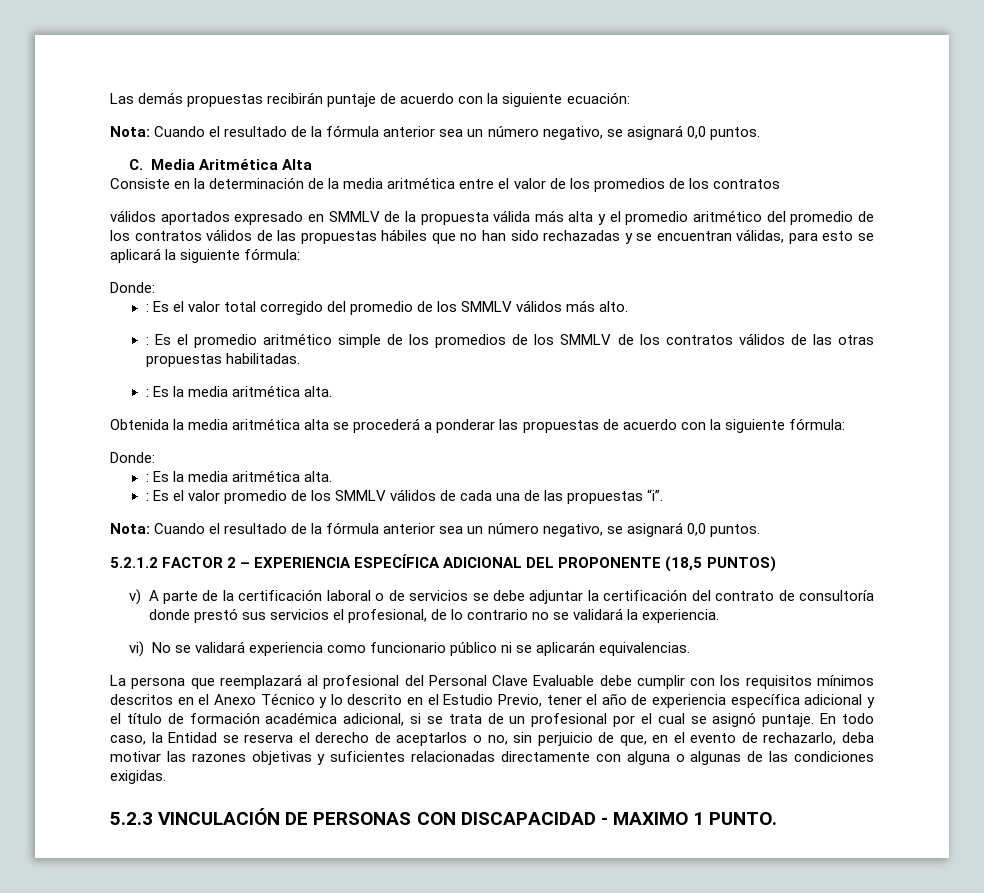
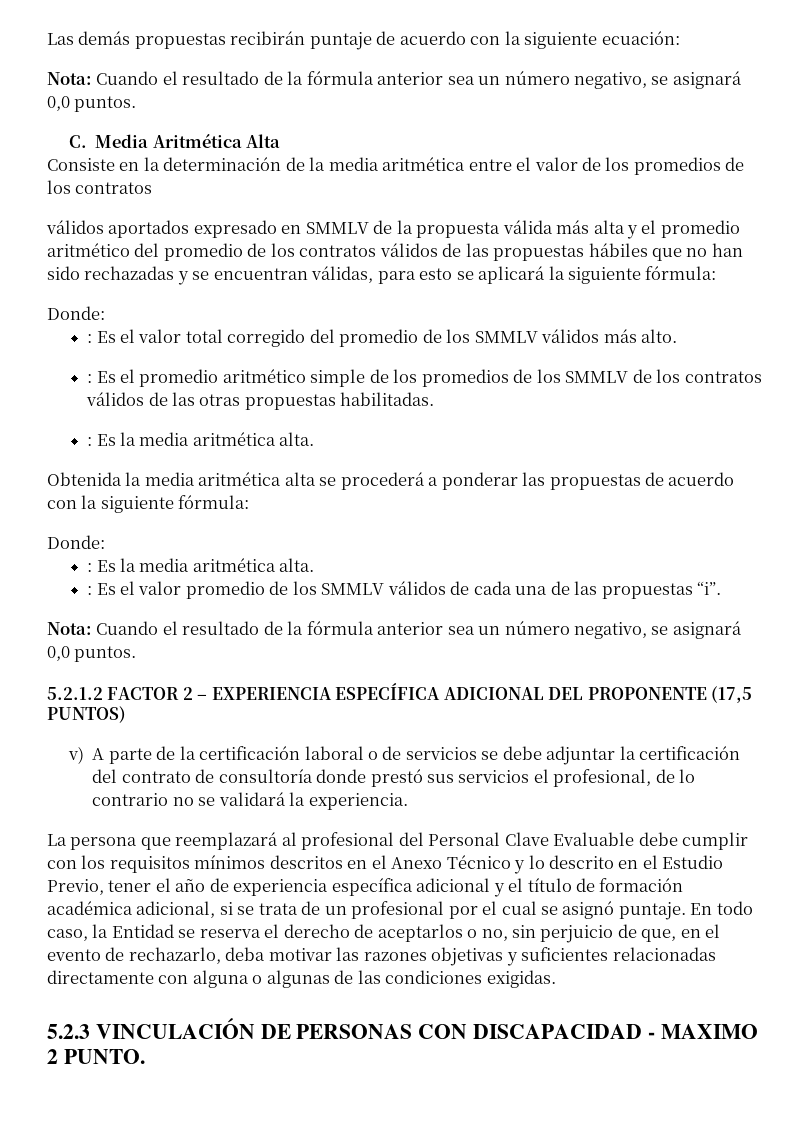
- 5.2.1.2 FACTOR 2 – EXPERIENCIA ESPECÍFICA ADICIONAL DEL PROPONENTE (18,5 PUNTOS)
+ 5.2.1.2 FACTOR 2 – EXPERIENCIA ESPECÍFICA ADICIONAL DEL PROPONENTE (17,5 PUNTOS)
- vi) No se validará experiencia como funcionario público ni se aplicarán equivalencias.
- 5.2.3 VINCULACIÓN DE PERSONAS CON DISCAPACIDAD - MAXIMO 1 PUNTO.
+ 5.2.3 VINCULACIÓN DE PERSONAS CON DISCAPACIDAD - MAXIMO 2 PUNTO.

